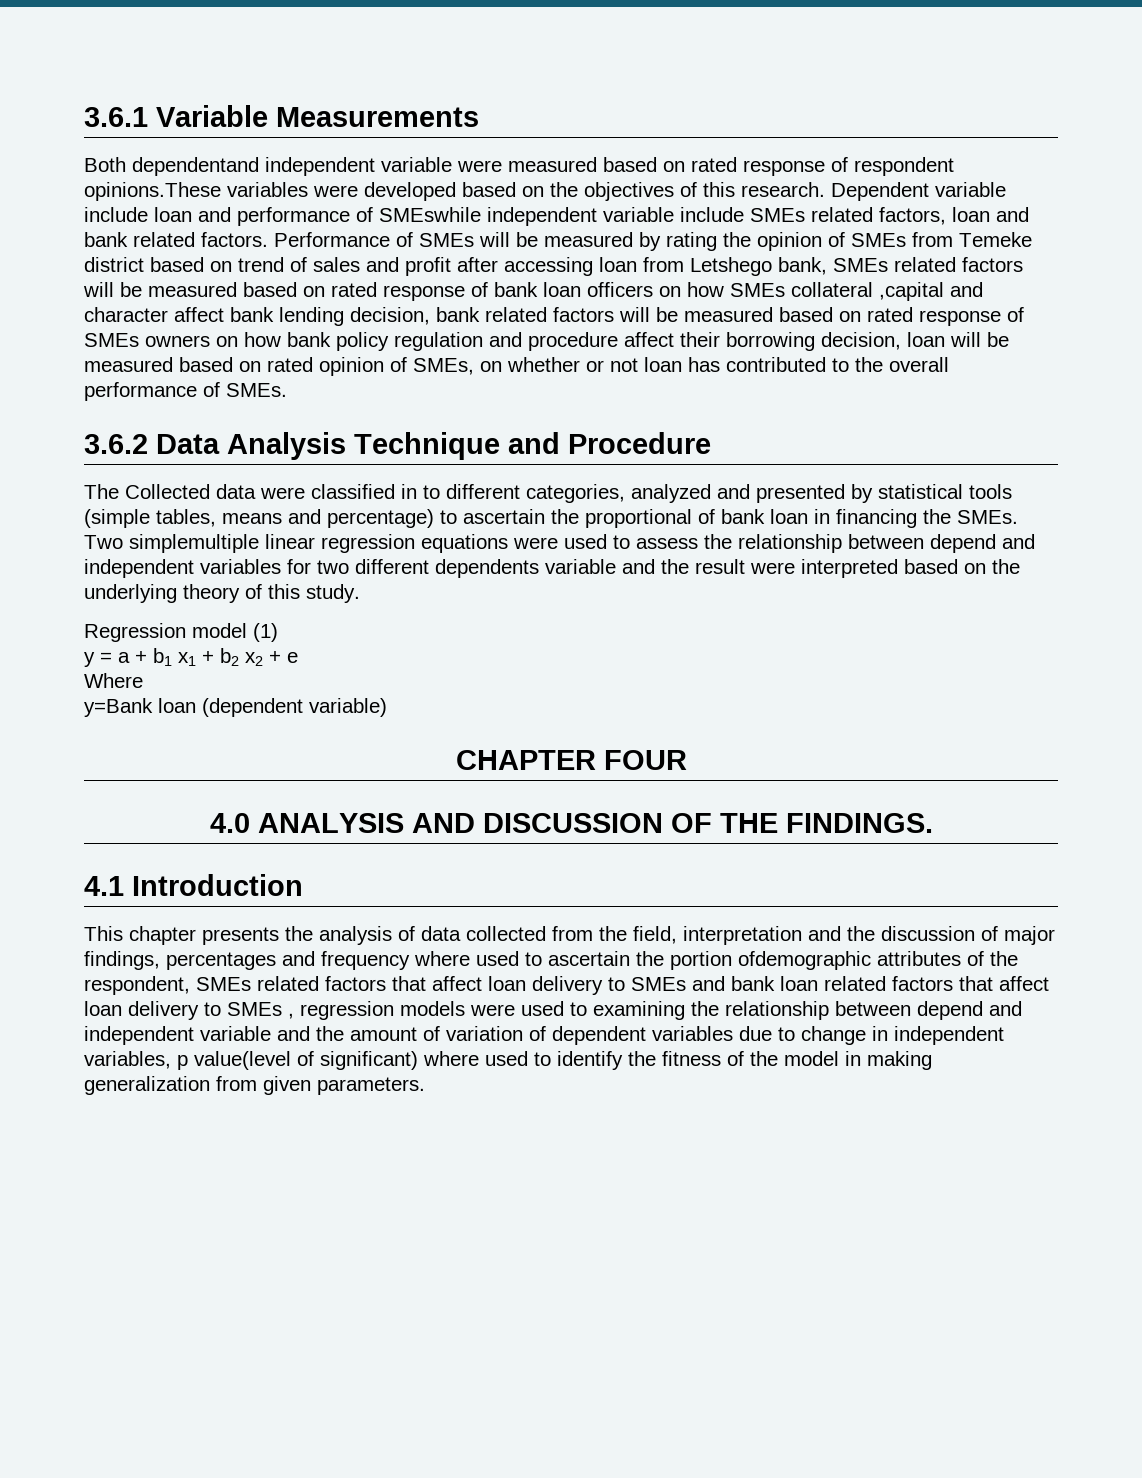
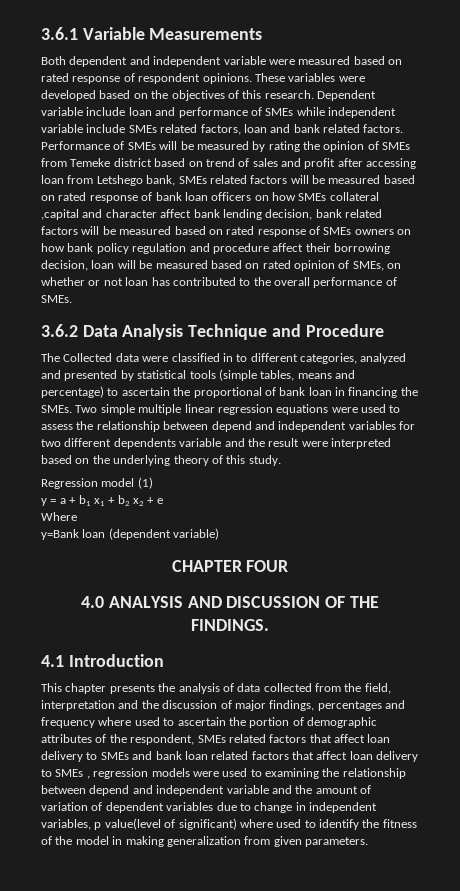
- Both dependentand independent variable were measured based on rated response of respondent opinions.These variables were developed based on the objectives of this research.
+ Both dependent and independent variable were measured based on rated response of respondent opinions. These variables were developed based on the objectives of this research.
- Dependent variable include loan and performance of SMEswhile independent variable include SMEs related factors, loan and bank related factors.
+ Dependent variable include loan and performance of SMEs while independent variable include SMEs related factors, loan and bank related factors.
- Two simplemultiple linear regression equations were used to assess the relationship between depend and independent variables for two different dependents variable and the result were interpreted based on the underlying theory of this study.
+ Two simple multiple linear regression equations were used to assess the relationship between depend and independent variables for two different dependents variable and the result were interpreted based on the underlying theory of this study.
- This chapter presents the analysis of data collected from the field, interpretation and the discussion of major findings, percentages and frequency where used to ascertain the portion ofdemographic attributes of the respondent, SMEs related factors that affect loan delivery to SMEs and bank loan related factors that affect loan delivery to SMEs , regression models were used to examining the relationship between depend and independent variable and the amount of variation of dependent variables due to change in independent variables, p value(level of significant) where used to identify the fitness of the model in making generalization from given parameters.
+ This chapter presents the analysis of data collected from the field, interpretation and the discussion of major findings, percentages and frequency where used to ascertain the portion of demographic attributes of the respondent, SMEs related factors that affect loan delivery to SMEs and bank loan related factors that affect loan delivery to SMEs , regression models were used to examining the relationship between depend and independent variable and the amount of variation of dependent variables due to change in independent variables, p value(level of significant) where used to identify the fitness of the model in making generalization from given parameters.

